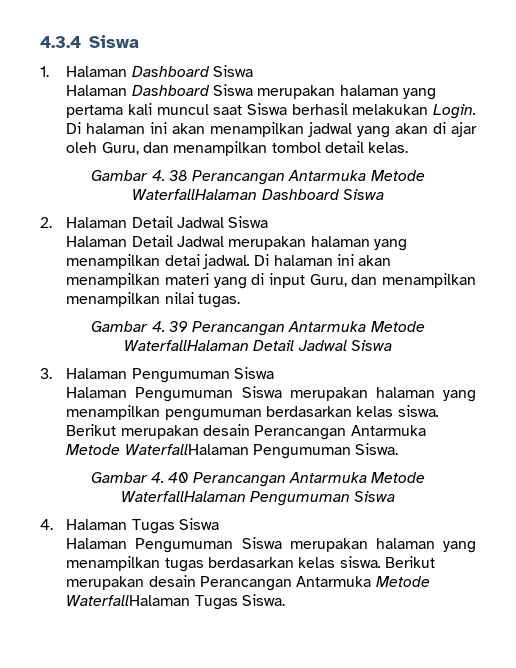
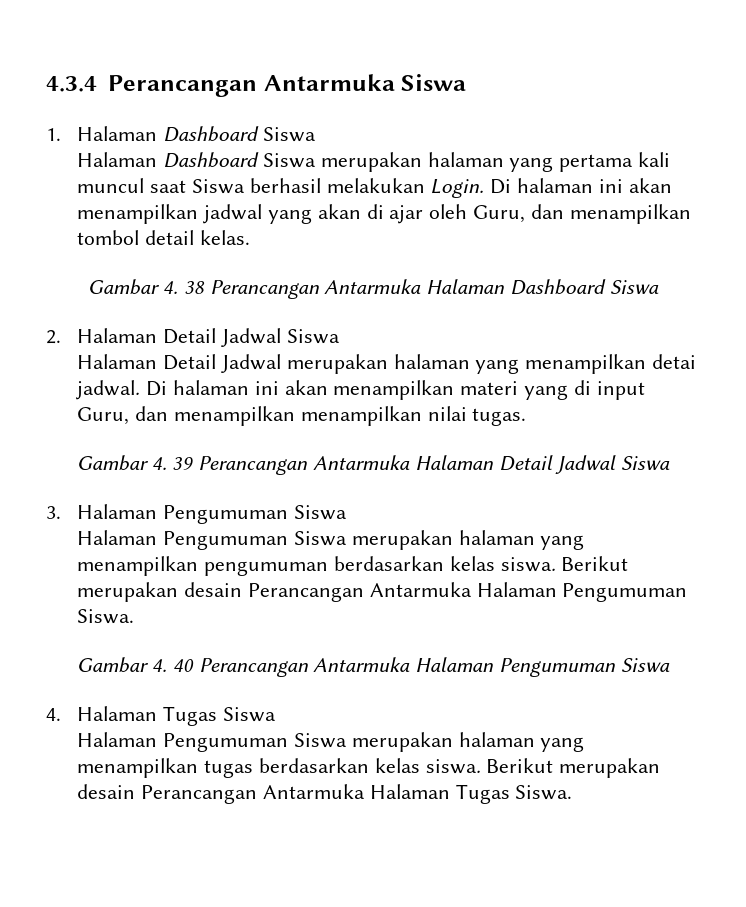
- 4.3.4 Siswa
+ 4.3.4 Perancangan Antarmuka Siswa
- Gambar 4. 38 Perancangan Antarmuka Metode WaterfallHalaman Dashboard Siswa
+ Gambar 4. 38 Perancangan Antarmuka Halaman Dashboard Siswa
- Gambar 4. 39 Perancangan Antarmuka Metode WaterfallHalaman Detail Jadwal Siswa
+ Gambar 4. 39 Perancangan Antarmuka Halaman Detail Jadwal Siswa
- Berikut merupakan desain Perancangan Antarmuka Metode WaterfallHalaman Pengumuman Siswa.
+ Berikut merupakan desain Perancangan Antarmuka Halaman Pengumuman Siswa.
- Gambar 4. 40 Perancangan Antarmuka Metode WaterfallHalaman Pengumuman Siswa
+ Gambar 4. 40 Perancangan Antarmuka Halaman Pengumuman Siswa
- Berikut merupakan desain Perancangan Antarmuka Metode WaterfallHalaman Tugas Siswa.
+ Berikut merupakan desain Perancangan Antarmuka Halaman Tugas Siswa.

